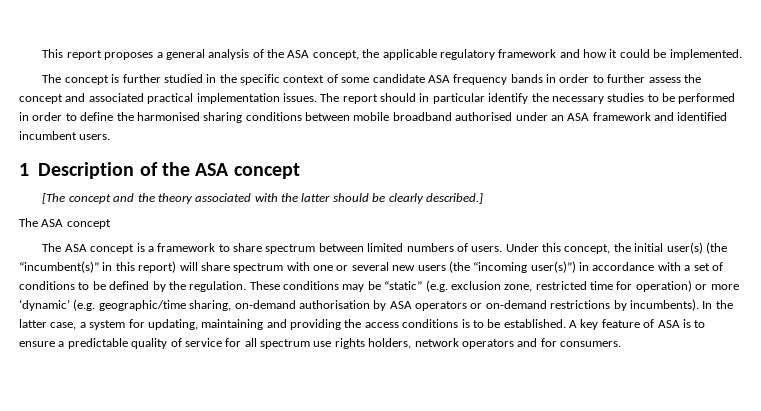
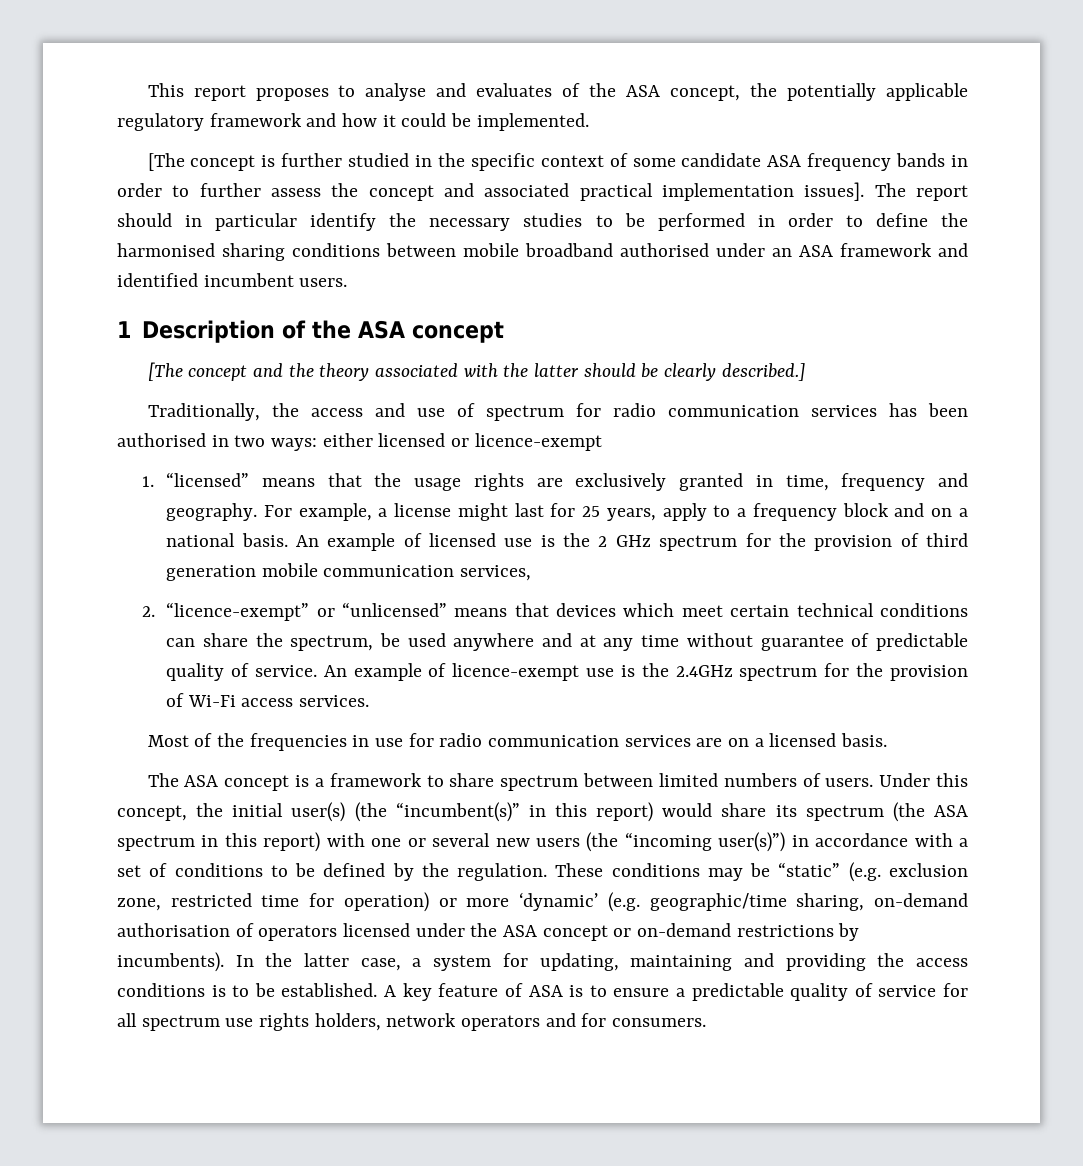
- This report proposes a general analysis of the ASA concept, the applicable regulatory framework and how it could be implemented.
+ This report proposes to analyse and evaluates of the ASA concept, the potentially applicable regulatory framework and how it could be implemented.
- The concept is further studied in the specific context of some candidate ASA frequency bands in order to further assess the concept and associated practical implementation issues.
+ [The concept is further studied in the specific context of some candidate ASA frequency bands in order to further assess the concept and associated practical implementation issues].
  [The concept and the theory associated with the latter should be clearly described.]
- The ASA concept
+ Traditionally, the access and use of spectrum for radio communication services has been authorised in two ways: either licensed or licence-exempt
+ 1. “licensed” means that the usage rights are exclusively granted in time, frequency and geography. For example, a license might last for 25 years, apply to a frequency block and on a national basis. An example of licensed use is the 2 GHz spectrum for the provision of third generation mobile communication services,
+ 2. “licence-exempt” or “unlicensed” means that devices which meet certain technical conditions can share the spectrum, be used anywhere and at any time without guarantee of predictable quality of service. An example of licence-exempt use is the 2.4GHz spectrum for the provision of Wi-Fi access services.
+ Most of the frequencies in use for radio communication services are on a licensed basis.
- Under this concept, the initial user(s) (the “incumbent(s)” in this report) will share spectrum with one or several new users (the “incoming user(s)”) in accordance with a set of conditions to be defined by the regulation.
+ Under this concept, the initial user(s) (the “incumbent(s)” in this report) would share its spectrum (the ASA spectrum in this report) with one or several new users (the “incoming user(s)”) in accordance with a set of conditions to be defined by the regulation.
- These conditions may be “static” (e.g. exclusion zone, restricted time for operation) or more ‘dynamic’ (e.g. geographic/time sharing, on-demand authorisation by ASA operators or on-demand restrictions by incumbents).
+ These conditions may be “static” (e.g. exclusion zone, restricted time for operation) or more ‘dynamic’ (e.g. geographic/time sharing, on-demand authorisation of operators licensed under the ASA concept or on-demand restrictions by incumbents).

